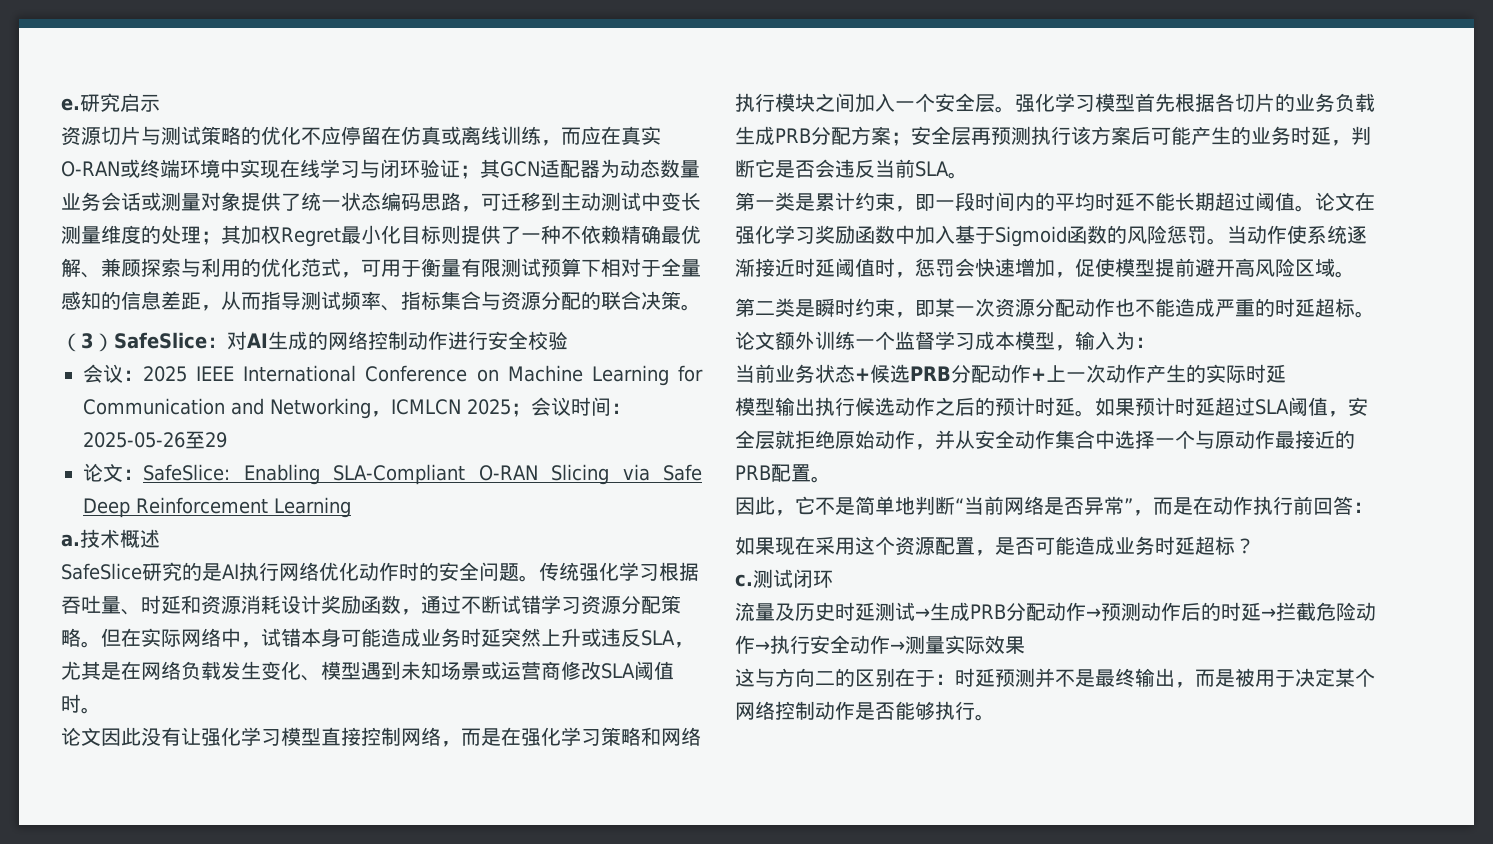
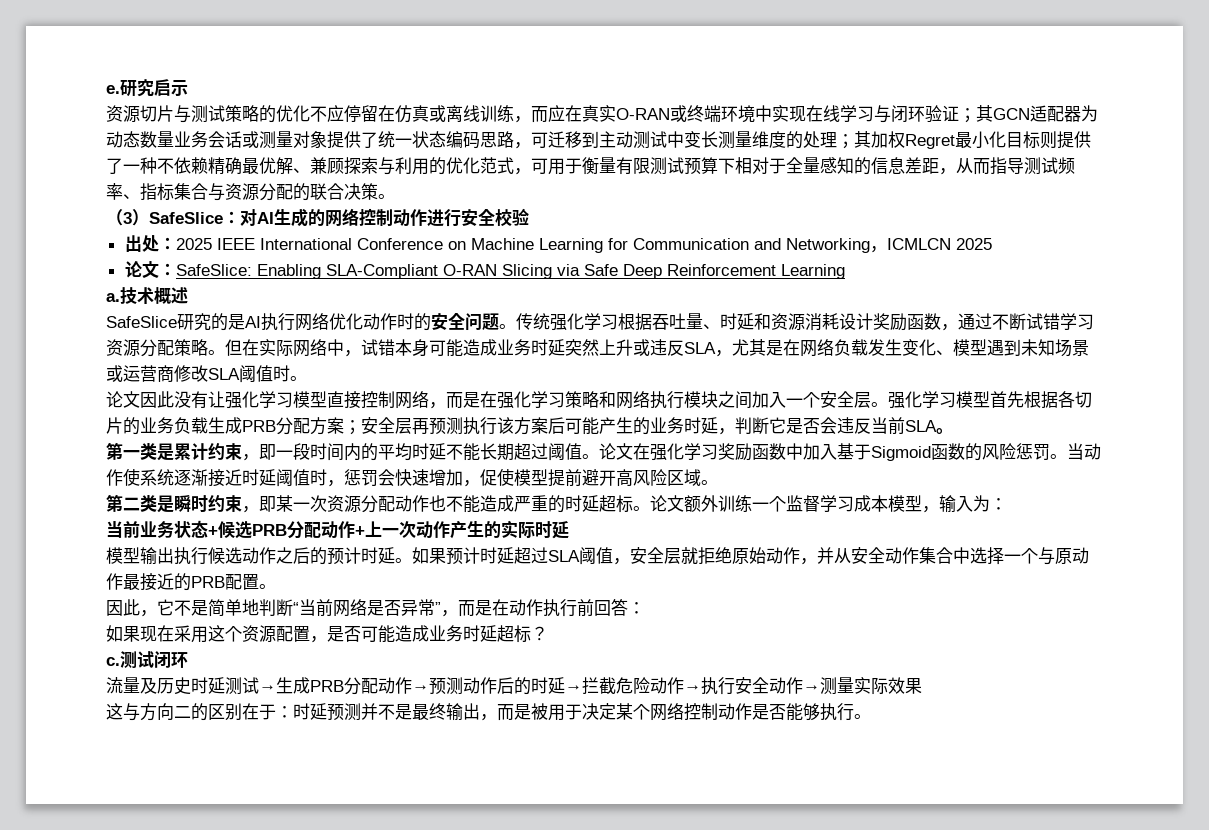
- 会议：2025 IEEE International Conference on Machine Learning for Communication and Networking，ICMLCN 2025；会议时间：2025-05-26至29
+ 出处：2025 IEEE International Conference on Machine Learning for Communication and Networking，ICMLCN 2025

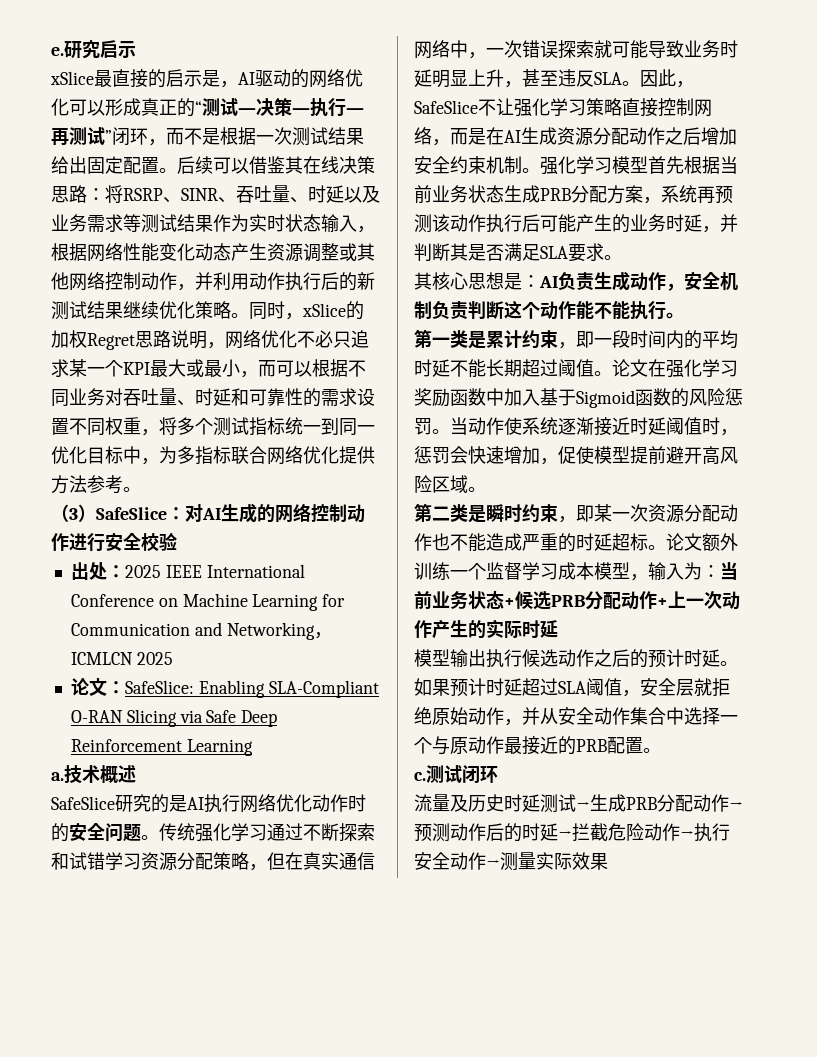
- 资源切片与测试策略的优化不应停留在仿真或离线训练，而应在真实O-RAN或终端环境中实现在线学习与闭环验证；其GCN适配器为动态数量业务会话或测量对象提供了统一状态编码思路，可迁移到主动测试中变长测量维度的处理；其加权Regret最小化目标则提供了一种不依赖精确最优解、兼顾探索与利用的优化范式，可用于衡量有限测试预算下相对于全量感知的信息差距，从而指导测试频率、指标集合与资源分配的联合决策。
+ xSlice最直接的启示是，AI驱动的网络优化可以形成真正的“测试—决策—执行—再测试”闭环，而不是根据一次测试结果给出固定配置。后续可以借鉴其在线决策思路：将RSRP、SINR、吞吐量、时延以及业务需求等测试结果作为实时状态输入，根据网络性能变化动态产生资源调整或其他网络控制动作，并利用动作执行后的新测试结果继续优化策略。同时，xSlice的加权Regret思路说明，网络优化不必只追求某一个KPI最大或最小，而可以根据不同业务对吞吐量、时延和可靠性的需求设置不同权重，将多个测试指标统一到同一优化目标中，为多指标联合网络优化提供方法参考。
- 传统强化学习根据吞吐量、时延和资源消耗设计奖励函数，通过不断试错学习资源分配策略。但在实际网络中，试错本身可能造成业务时延突然上升或违反SLA，尤其是在网络负载发生变化、模型遇到未知场景或运营商修改SLA阈值时。
- 论文因此没有让强化学习模型直接控制网络，而是在强化学习策略和网络执行模块之间加入一个安全层。
+ 传统强化学习通过不断探索和试错学习资源分配策略，但在真实通信网络中，一次错误探索就可能导致业务时延明显上升，甚至违反SLA。因此，SafeSlice不让强化学习策略直接控制网络，而是在AI生成资源分配动作之后增加安全约束机制。
- 强化学习模型首先根据各切片的业务负载生成PRB分配方案；安全层再预测执行该方案后可能产生的业务时延，判断它是否会违反当前SLA。
+ 强化学习模型首先根据当前业务状态生成PRB分配方案，系统再预测该动作执行后可能产生的业务时延，并判断其是否满足SLA要求。
+ 其核心思想是：AI负责生成动作，安全机制负责判断这个动作能不能执行。
- 论文额外训练一个监督学习成本模型，输入为：
- 当前业务状态+候选PRB分配动作+上一次动作产生的实际时延
+ 论文额外训练一个监督学习成本模型，输入为：当前业务状态+候选PRB分配动作+上一次动作产生的实际时延
- 因此，它不是简单地判断“当前网络是否异常”，而是在动作执行前回答：
- 如果现在采用这个资源配置，是否可能造成业务时延超标？
- 这与方向二的区别在于：时延预测并不是最终输出，而是被用于决定某个网络控制动作是否能够执行。

